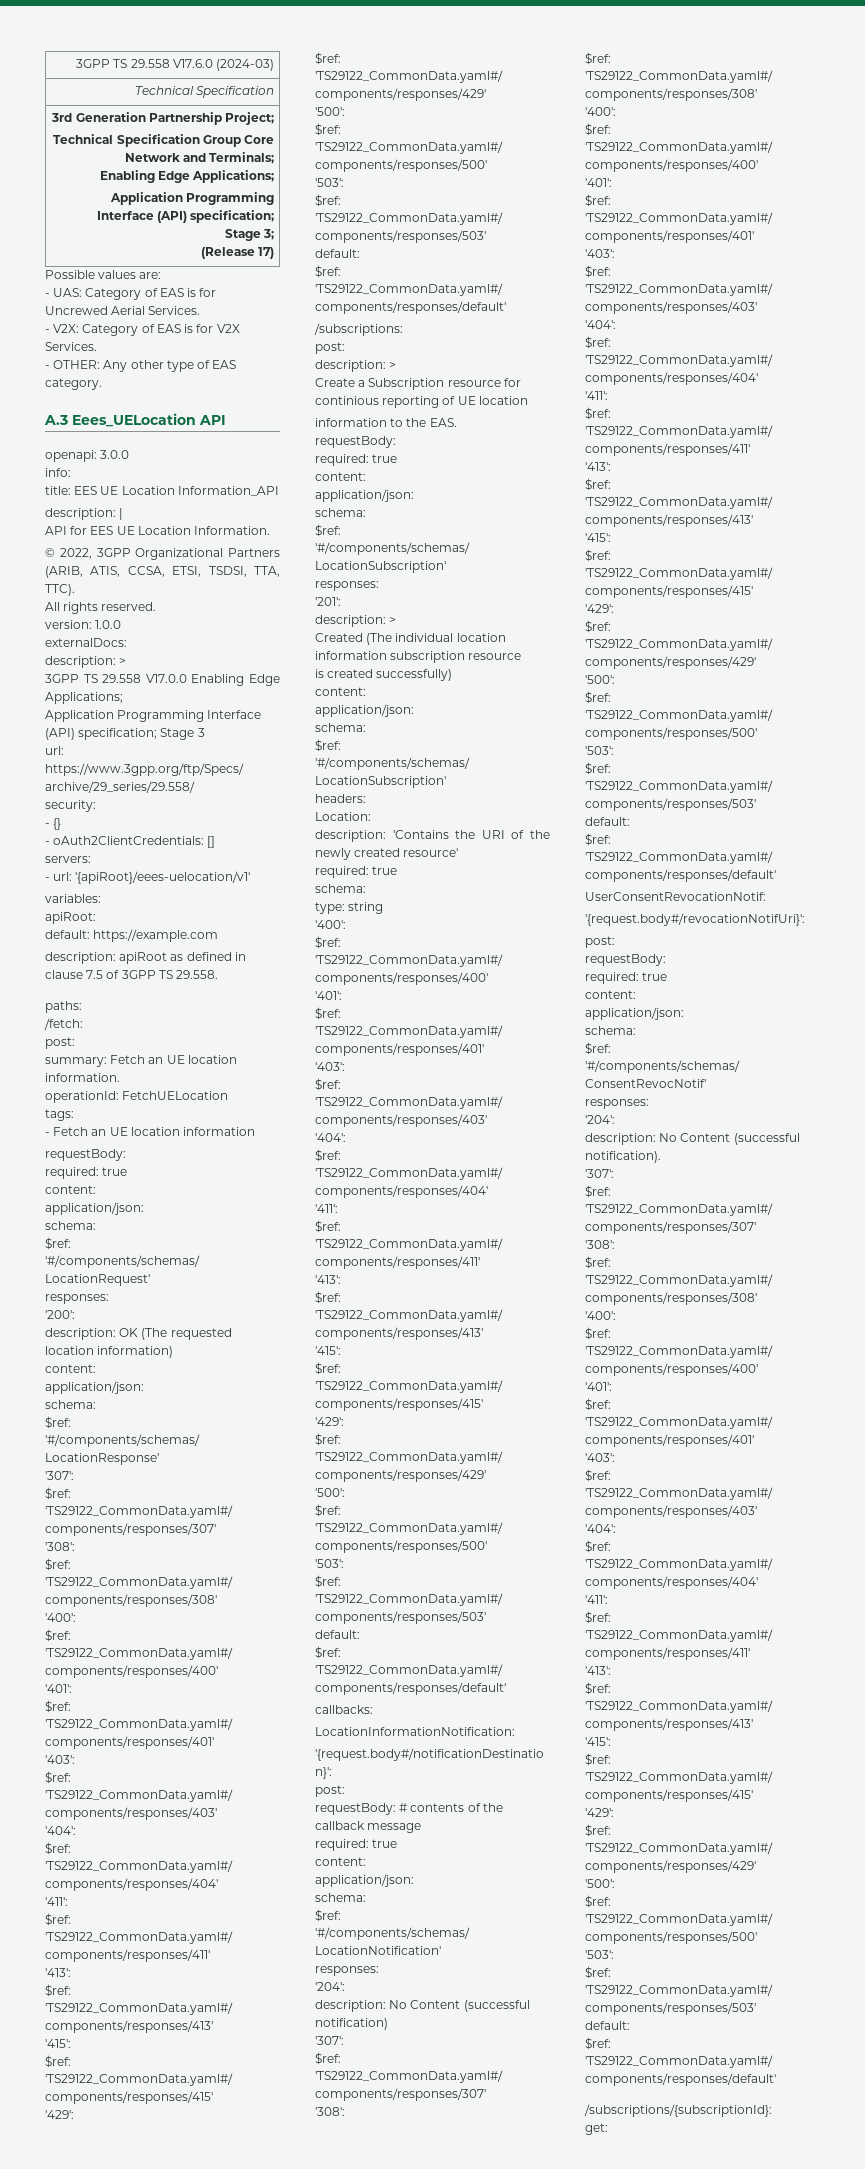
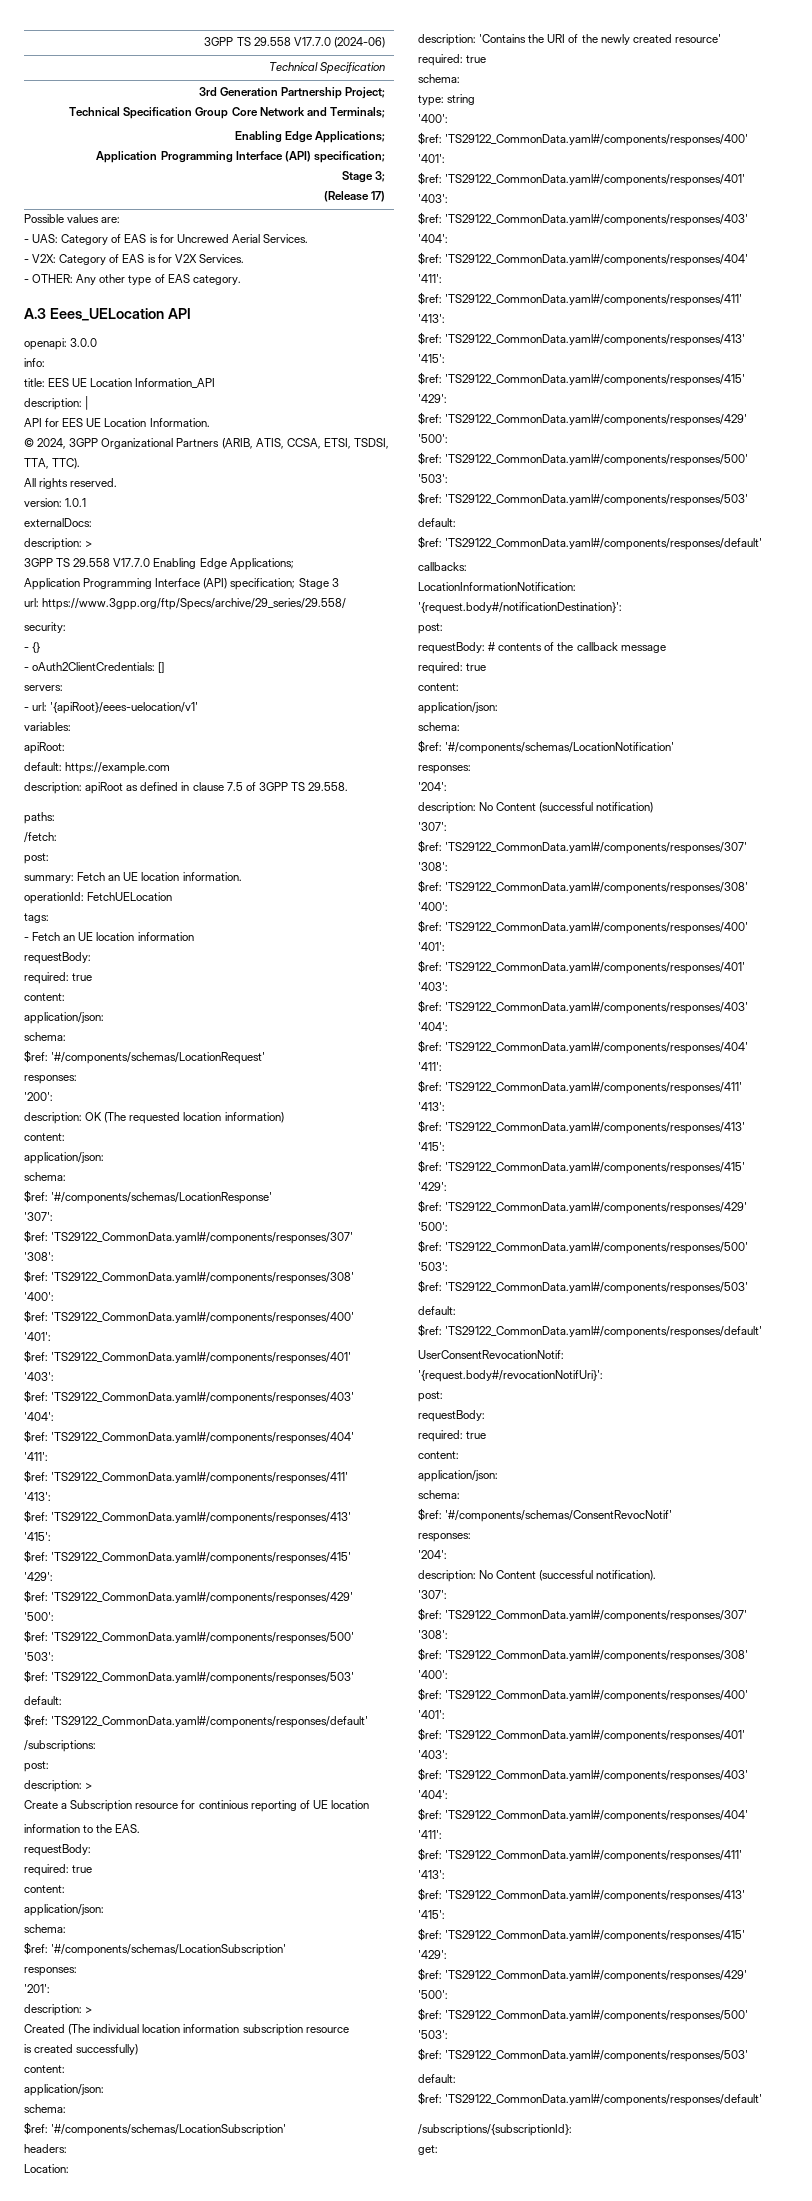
- 3GPP TS 29.558 V17.6.0 (2024-03)
+ 3GPP TS 29.558 V17.7.0 (2024-06)
- © 2022, 3GPP Organizational Partners (ARIB, ATIS, CCSA, ETSI, TSDSI, TTA, TTC).
+ © 2024, 3GPP Organizational Partners (ARIB, ATIS, CCSA, ETSI, TSDSI, TTA, TTC).
- version: 1.0.0
+ version: 1.0.1
- 3GPP TS 29.558 V17.0.0 Enabling Edge Applications;
+ 3GPP TS 29.558 V17.7.0 Enabling Edge Applications;

